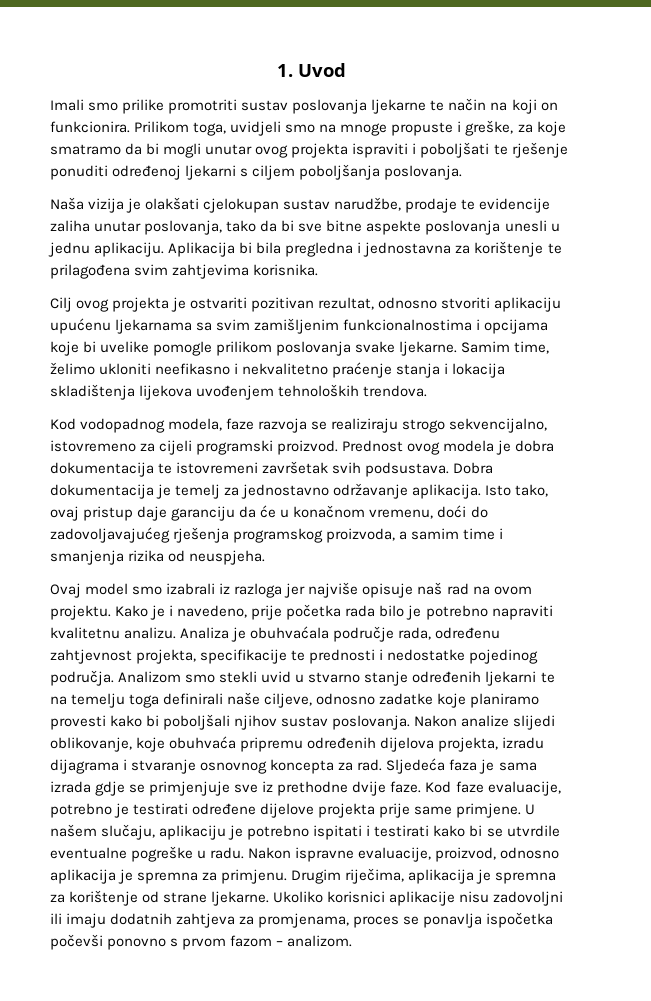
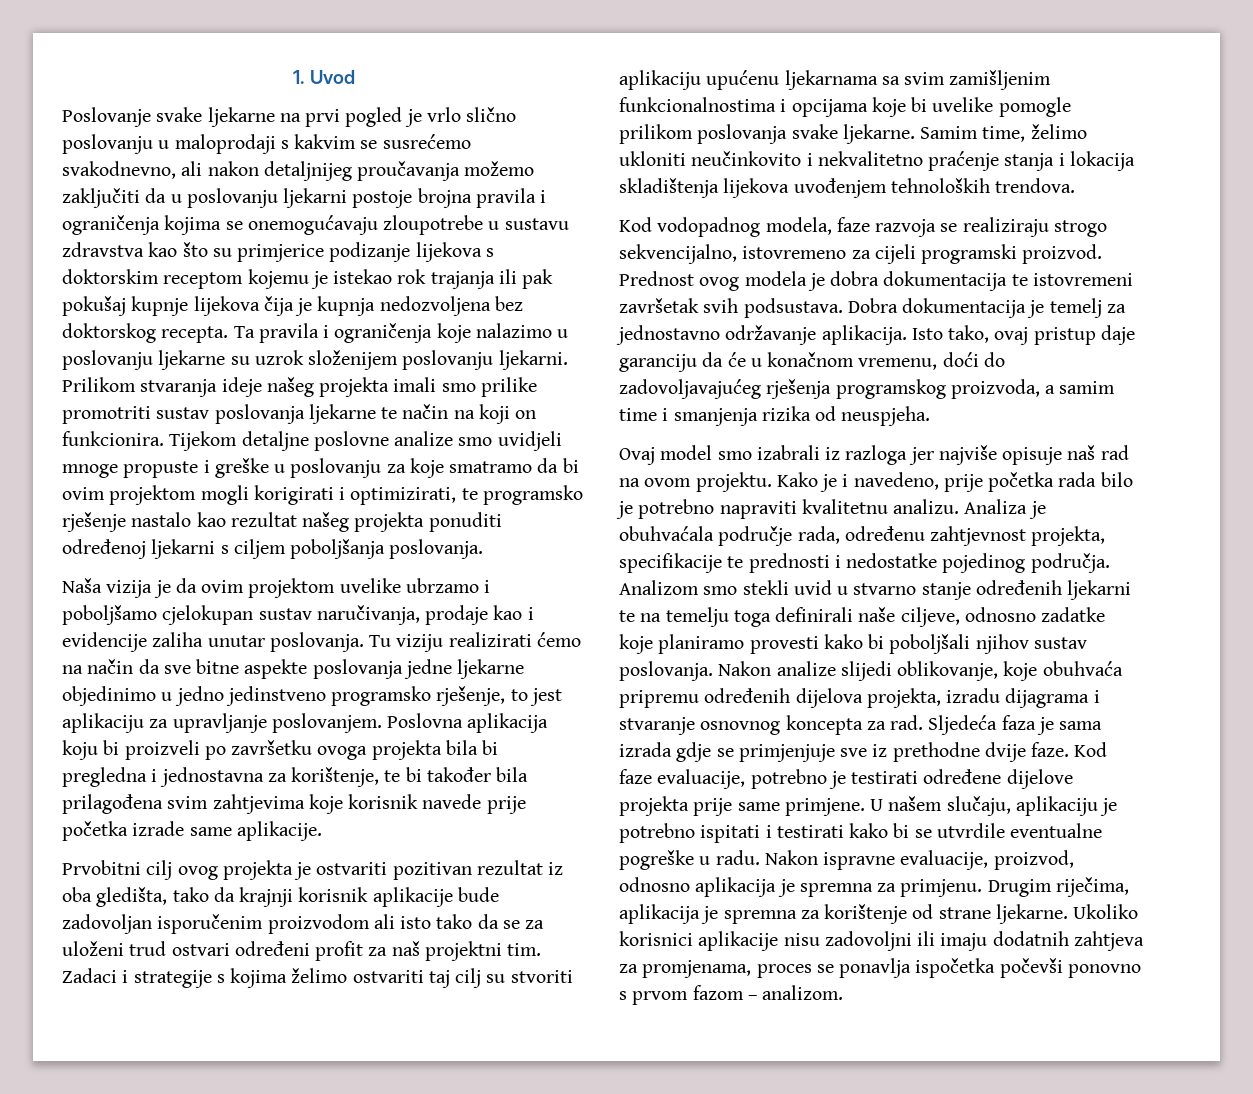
- Imali smo prilike promotriti sustav poslovanja ljekarne te način na koji on funkcionira.
+ Poslovanje svake ljekarne na prvi pogled je vrlo slično poslovanju u maloprodaji s kakvim se susrećemo svakodnevno, ali nakon detaljnijeg proučavanja možemo zaključiti da u poslovanju ljekarni postoje brojna pravila i ograničenja kojima se onemogućavaju zloupotrebe u sustavu zdravstva kao što su primjerice podizanje lijekova s doktorskim receptom kojemu je istekao rok trajanja ili pak pokušaj kupnje lijekova čija je kupnja nedozvoljena bez doktorskog recepta. Ta pravila i ograničenja koje nalazimo u poslovanju ljekarne su uzrok složenijem poslovanju ljekarni. Prilikom stvaranja ideje našeg projekta imali smo prilike promotriti sustav poslovanja ljekarne te način na koji on funkcionira.
- Prilikom toga, uvidjeli smo na mnoge propuste i greške, za koje smatramo da bi mogli unutar ovog projekta ispraviti i poboljšati te rješenje ponuditi određenoj ljekarni s ciljem poboljšanja poslovanja.
+ Tijekom detaljne poslovne analize smo uvidjeli mnoge propuste i greške u poslovanju za koje smatramo da bi ovim projektom mogli korigirati i optimizirati, te programsko rješenje nastalo kao rezultat našeg projekta ponuditi određenoj ljekarni s ciljem poboljšanja poslovanja.
- Naša vizija je olakšati cjelokupan sustav narudžbe, prodaje te evidencije zaliha unutar poslovanja, tako da bi sve bitne aspekte poslovanja unesli u jednu aplikaciju. Aplikacija bi bila pregledna i jednostavna za korištenje te prilagođena svim zahtjevima korisnika.
- Cilj ovog projekta je ostvariti pozitivan rezultat, odnosno stvoriti aplikaciju upućenu ljekarnama sa svim zamišljenim funkcionalnostima i opcijama koje bi uvelike pomogle prilikom poslovanja svake ljekarne.
+ Naša vizija je da ovim projektom uvelike ubrzamo i poboljšamo cjelokupan sustav naručivanja, prodaje kao i evidencije zaliha unutar poslovanja. Tu viziju realizirati ćemo na način da sve bitne aspekte poslovanja jedne ljekarne objedinimo u jedno jedinstveno programsko rješenje, to jest aplikaciju za upravljanje poslovanjem. Poslovna aplikacija koju bi proizveli po završetku ovoga projekta bila bi pregledna i jednostavna za korištenje, te bi također bila prilagođena svim zahtjevima koje korisnik navede prije početka izrade same aplikacije.
+ Prvobitni cilj ovog projekta je ostvariti pozitivan rezultat iz oba gledišta, tako da krajnji korisnik aplikacije bude zadovoljan isporučenim proizvodom ali isto tako da se za uloženi trud ostvari određeni profit za naš projektni tim. Zadaci i strategije s kojima želimo ostvariti taj cilj su stvoriti aplikaciju upućenu ljekarnama sa svim zamišljenim funkcionalnostima i opcijama koje bi uvelike pomogle prilikom poslovanja svake ljekarne.
- Samim time, želimo ukloniti neefikasno i nekvalitetno praćenje stanja i lokacija skladištenja lijekova uvođenjem tehnoloških trendova.
+ Samim time, želimo ukloniti neučinkovito i nekvalitetno praćenje stanja i lokacija skladištenja lijekova uvođenjem tehnoloških trendova.

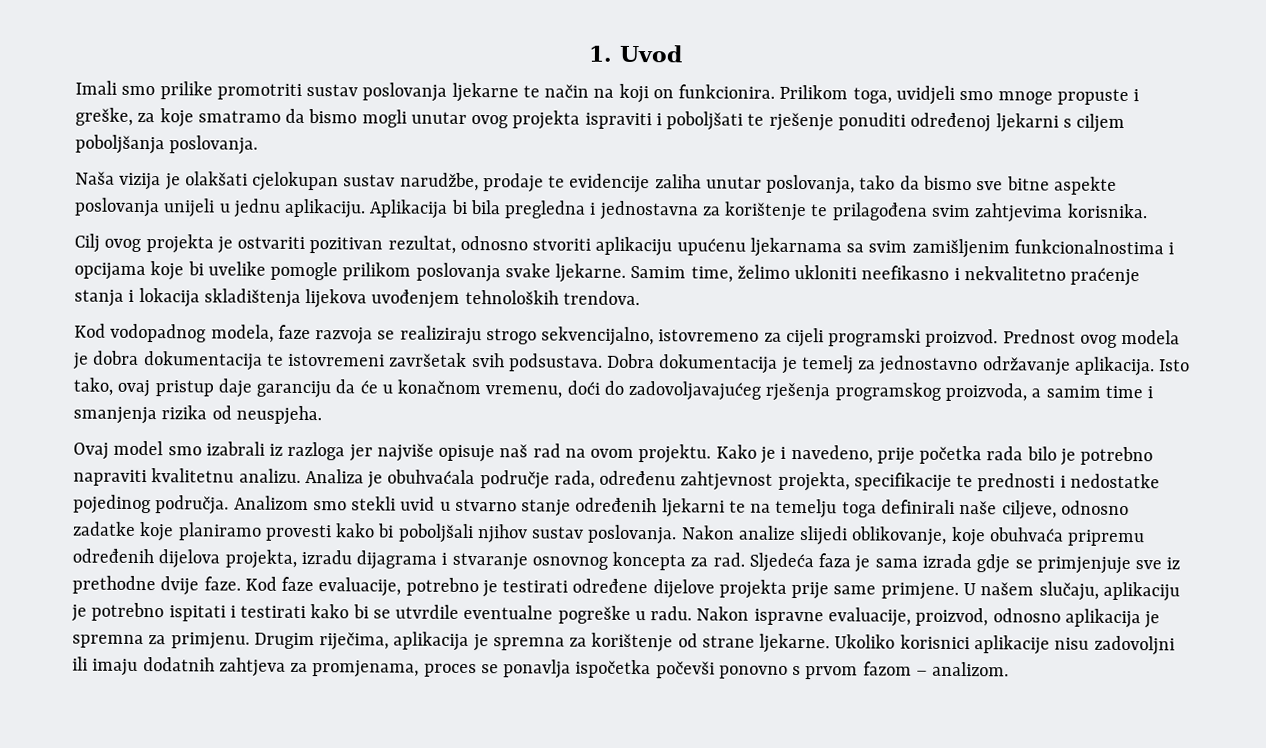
- Poslovanje svake ljekarne na prvi pogled je vrlo slično poslovanju u maloprodaji s kakvim se susrećemo svakodnevno, ali nakon detaljnijeg proučavanja možemo zaključiti da u poslovanju ljekarni postoje brojna pravila i ograničenja kojima se onemogućavaju zloupotrebe u sustavu zdravstva kao što su primjerice podizanje lijekova s doktorskim receptom kojemu je istekao rok trajanja ili pak pokušaj kupnje lijekova čija je kupnja nedozvoljena bez doktorskog recepta. Ta pravila i ograničenja koje nalazimo u poslovanju ljekarne su uzrok složenijem poslovanju ljekarni. Prilikom stvaranja ideje našeg projekta imali smo prilike promotriti sustav poslovanja ljekarne te način na koji on funkcionira.
+ Imali smo prilike promotriti sustav poslovanja ljekarne te način na koji on funkcionira.
- Tijekom detaljne poslovne analize smo uvidjeli mnoge propuste i greške u poslovanju za koje smatramo da bi ovim projektom mogli korigirati i optimizirati, te programsko rješenje nastalo kao rezultat našeg projekta ponuditi određenoj ljekarni s ciljem poboljšanja poslovanja.
+ Prilikom toga, uvidjeli smo mnoge propuste i greške, za koje smatramo da bismo mogli unutar ovog projekta ispraviti i poboljšati te rješenje ponuditi određenoj ljekarni s ciljem poboljšanja poslovanja.
- Naša vizija je da ovim projektom uvelike ubrzamo i poboljšamo cjelokupan sustav naručivanja, prodaje kao i evidencije zaliha unutar poslovanja. Tu viziju realizirati ćemo na način da sve bitne aspekte poslovanja jedne ljekarne objedinimo u jedno jedinstveno programsko rješenje, to jest aplikaciju za upravljanje poslovanjem. Poslovna aplikacija koju bi proizveli po završetku ovoga projekta bila bi pregledna i jednostavna za korištenje, te bi također bila prilagođena svim zahtjevima koje korisnik navede prije početka izrade same aplikacije.
- Prvobitni cilj ovog projekta je ostvariti pozitivan rezultat iz oba gledišta, tako da krajnji korisnik aplikacije bude zadovoljan isporučenim proizvodom ali isto tako da se za uloženi trud ostvari određeni profit za naš projektni tim. Zadaci i strategije s kojima želimo ostvariti taj cilj su stvoriti aplikaciju upućenu ljekarnama sa svim zamišljenim funkcionalnostima i opcijama koje bi uvelike pomogle prilikom poslovanja svake ljekarne.
+ Naša vizija je olakšati cjelokupan sustav narudžbe, prodaje te evidencije zaliha unutar poslovanja, tako da bismo sve bitne aspekte poslovanja unijeli u jednu aplikaciju. Aplikacija bi bila pregledna i jednostavna za korištenje te prilagođena svim zahtjevima korisnika.
+ Cilj ovog projekta je ostvariti pozitivan rezultat, odnosno stvoriti aplikaciju upućenu ljekarnama sa svim zamišljenim funkcionalnostima i opcijama koje bi uvelike pomogle prilikom poslovanja svake ljekarne.
- Samim time, želimo ukloniti neučinkovito i nekvalitetno praćenje stanja i lokacija skladištenja lijekova uvođenjem tehnoloških trendova.
+ Samim time, želimo ukloniti neefikasno i nekvalitetno praćenje stanja i lokacija skladištenja lijekova uvođenjem tehnoloških trendova.

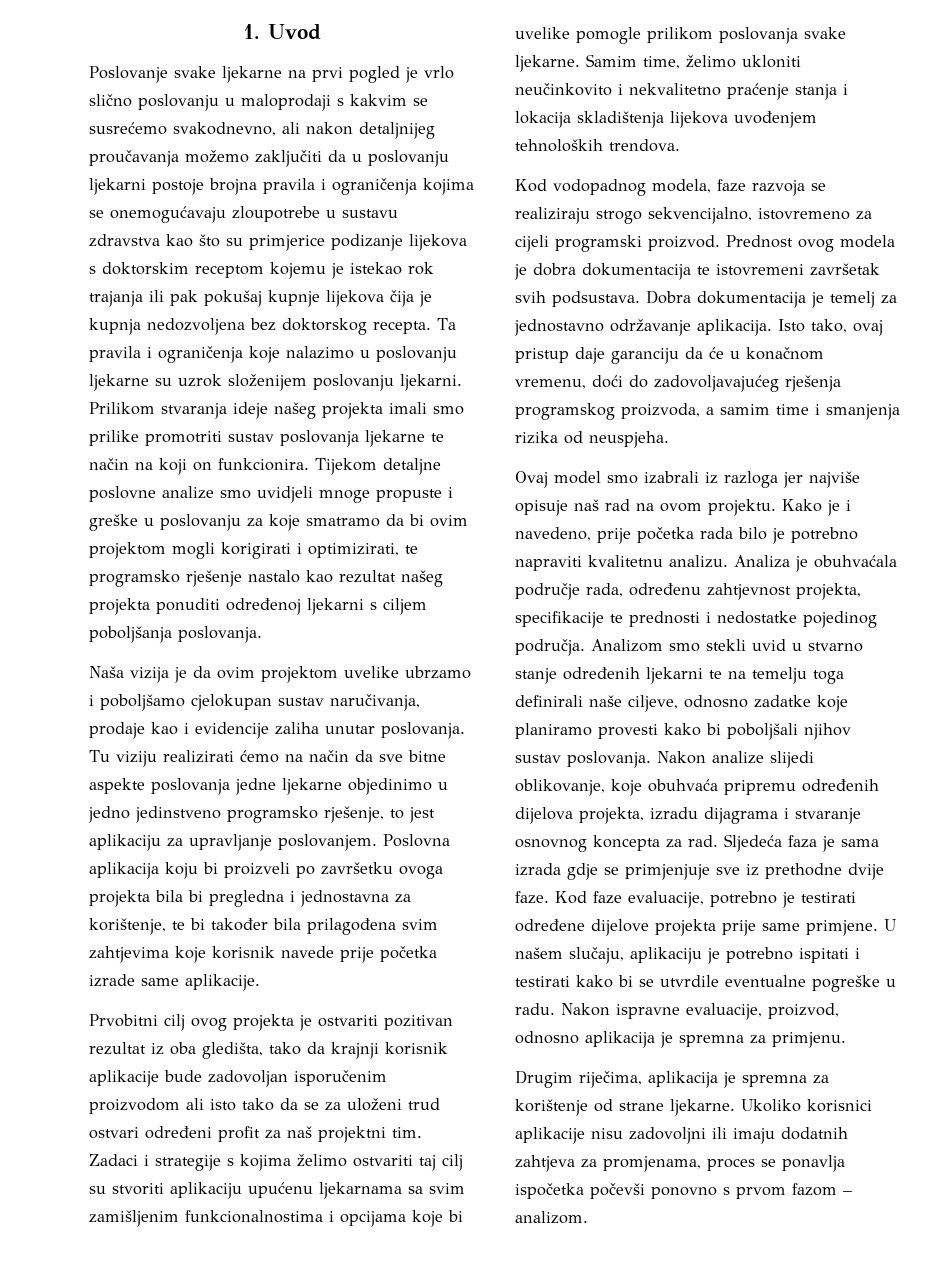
- Imali smo prilike promotriti sustav poslovanja ljekarne te način na koji on funkcionira.
+ Poslovanje svake ljekarne na prvi pogled je vrlo slično poslovanju u maloprodaji s kakvim se susrećemo svakodnevno, ali nakon detaljnijeg proučavanja možemo zaključiti da u poslovanju ljekarni postoje brojna pravila i ograničenja kojima se onemogućavaju zloupotrebe u sustavu zdravstva kao što su primjerice podizanje lijekova s doktorskim receptom kojemu je istekao rok trajanja ili pak pokušaj kupnje lijekova čija je kupnja nedozvoljena bez doktorskog recepta. Ta pravila i ograničenja koje nalazimo u poslovanju ljekarne su uzrok složenijem poslovanju ljekarni. Prilikom stvaranja ideje našeg projekta imali smo prilike promotriti sustav poslovanja ljekarne te način na koji on funkcionira.
- Prilikom toga, uvidjeli smo mnoge propuste i greške, za koje smatramo da bismo mogli unutar ovog projekta ispraviti i poboljšati te rješenje ponuditi određenoj ljekarni s ciljem poboljšanja poslovanja.
+ Tijekom detaljne poslovne analize smo uvidjeli mnoge propuste i greške u poslovanju za koje smatramo da bi ovim projektom mogli korigirati i optimizirati, te programsko rješenje nastalo kao rezultat našeg projekta ponuditi određenoj ljekarni s ciljem poboljšanja poslovanja.
- Naša vizija je olakšati cjelokupan sustav narudžbe, prodaje te evidencije zaliha unutar poslovanja, tako da bismo sve bitne aspekte poslovanja unijeli u jednu aplikaciju. Aplikacija bi bila pregledna i jednostavna za korištenje te prilagođena svim zahtjevima korisnika.
- Cilj ovog projekta je ostvariti pozitivan rezultat, odnosno stvoriti aplikaciju upućenu ljekarnama sa svim zamišljenim funkcionalnostima i opcijama koje bi uvelike pomogle prilikom poslovanja svake ljekarne.
+ Naša vizija je da ovim projektom uvelike ubrzamo i poboljšamo cjelokupan sustav naručivanja, prodaje kao i evidencije zaliha unutar poslovanja. Tu viziju realizirati ćemo na način da sve bitne aspekte poslovanja jedne ljekarne objedinimo u jedno jedinstveno programsko rješenje, to jest aplikaciju za upravljanje poslovanjem. Poslovna aplikacija koju bi proizveli po završetku ovoga projekta bila bi pregledna i jednostavna za korištenje, te bi također bila prilagođena svim zahtjevima koje korisnik navede prije početka izrade same aplikacije.
+ Prvobitni cilj ovog projekta je ostvariti pozitivan rezultat iz oba gledišta, tako da krajnji korisnik aplikacije bude zadovoljan isporučenim proizvodom ali isto tako da se za uloženi trud ostvari određeni profit za naš projektni tim. Zadaci i strategije s kojima želimo ostvariti taj cilj su stvoriti aplikaciju upućenu ljekarnama sa svim zamišljenim funkcionalnostima i opcijama koje bi uvelike pomogle prilikom poslovanja svake ljekarne.
- Samim time, želimo ukloniti neefikasno i nekvalitetno praćenje stanja i lokacija skladištenja lijekova uvođenjem tehnoloških trendova.
+ Samim time, želimo ukloniti neučinkovito i nekvalitetno praćenje stanja i lokacija skladištenja lijekova uvođenjem tehnoloških trendova.
- Nakon ispravne evaluacije, proizvod, odnosno aplikacija je spremna za primjenu. Drugim riječima, aplikacija je spremna za korištenje od strane ljekarne.
+ Nakon ispravne evaluacije, proizvod, odnosno aplikacija je spremna za primjenu.
+ Drugim riječima, aplikacija je spremna za korištenje od strane ljekarne.

